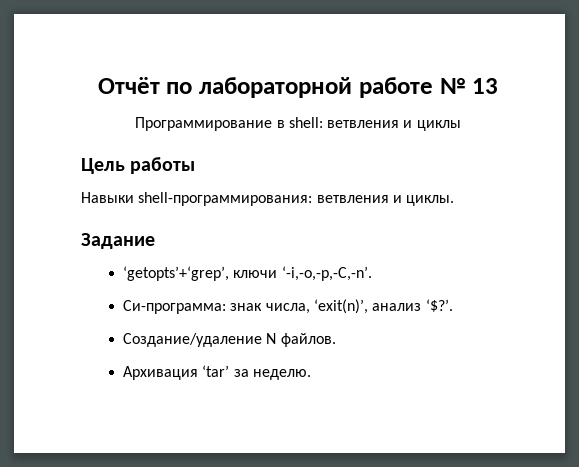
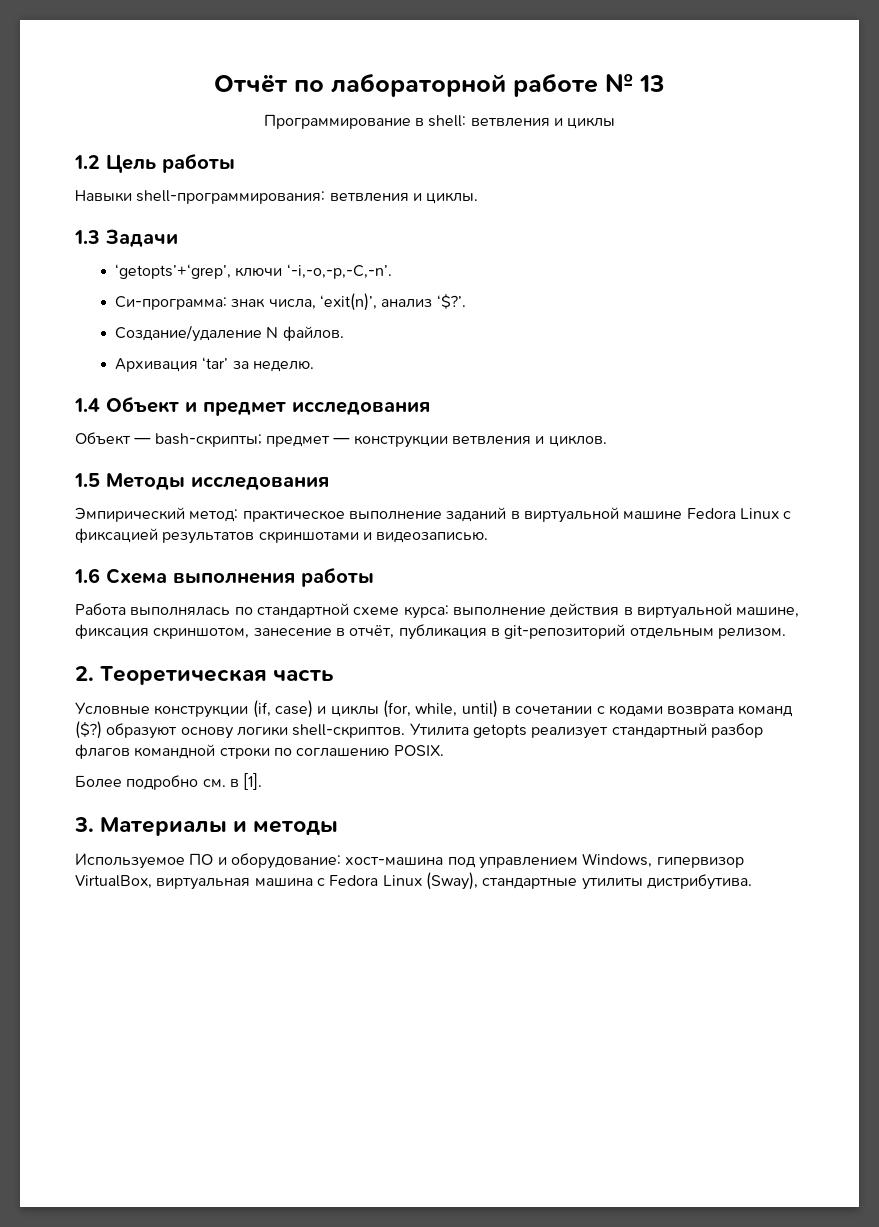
- Цель работы
+ 1.2 Цель работы
- Задание
+ 1.3 Задачи
+ 1.4 Объект и предмет исследования
+ Объект — bash-скрипты; предмет — конструкции ветвления и циклов.
+ 1.5 Методы исследования
+ Эмпирический метод: практическое выполнение заданий в виртуальной машине Fedora Linux с фиксацией результатов скриншотами и видеозаписью.
+ 1.6 Схема выполнения работы
+ Работа выполнялась по стандартной схеме курса: выполнение действия в виртуальной машине, фиксация скриншотом, занесение в отчёт, публикация в git-репозиторий отдельным релизом.
+ 2. Теоретическая часть
+ Условные конструкции (if, case) и циклы (for, while, until) в сочетании с кодами возврата команд ($?) образуют основу логики shell-скриптов. Утилита getopts реализует стандартный разбор флагов командной строки по соглашению POSIX.
+ Более подробно см. в [1].
+ 3. Материалы и методы
+ Используемое ПО и оборудование: хост-машина под управлением Windows, гипервизор VirtualBox, виртуальная машина с Fedora Linux (Sway), стандартные утилиты дистрибутива.

